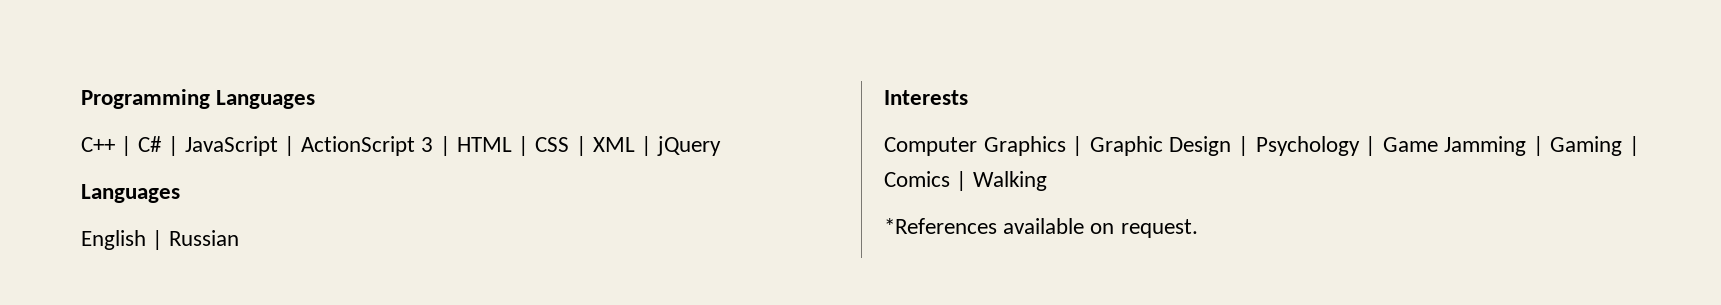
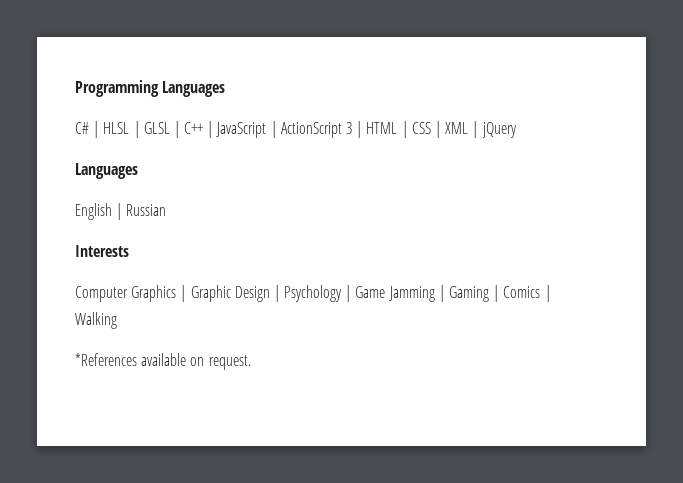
- C++ | C# | JavaScript | ActionScript 3 | HTML | CSS | XML | jQuery
+ C# | HLSL | GLSL | C++ | JavaScript | ActionScript 3 | HTML | CSS | XML | jQuery

